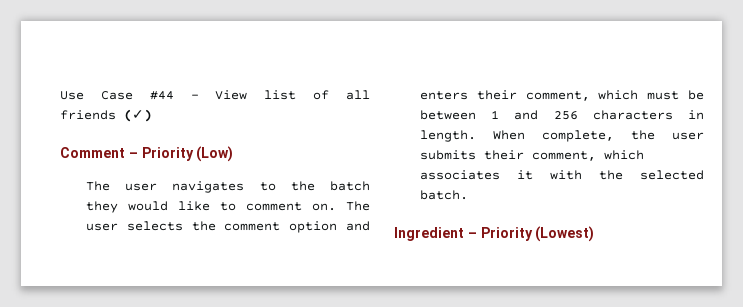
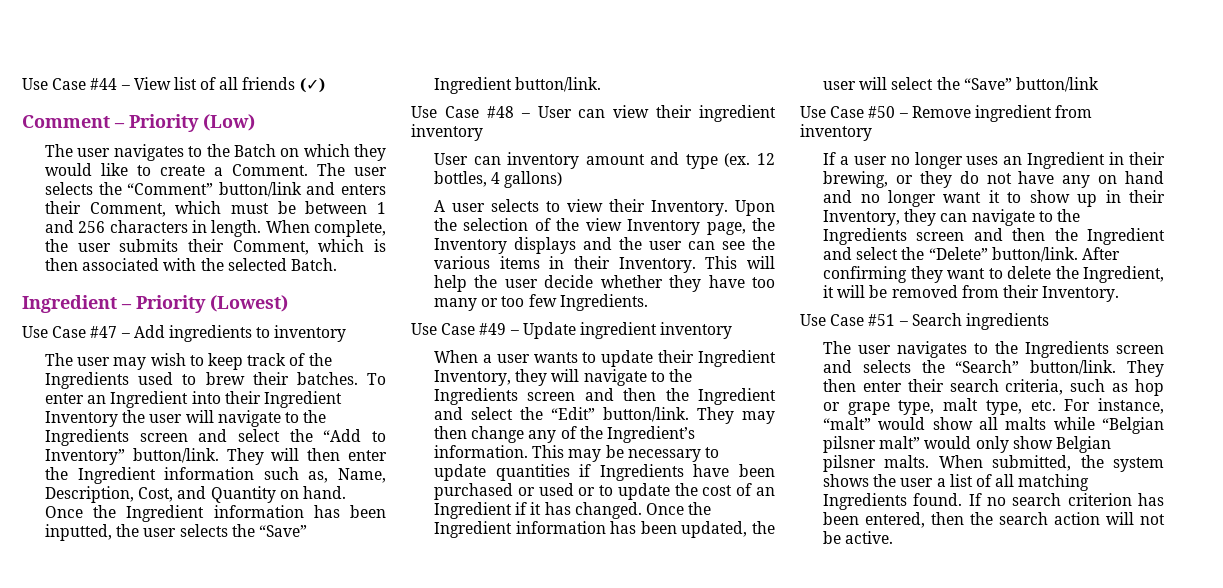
- The user navigates to the batch they would like to comment on.
+ The user navigates to the Batch on which they would like to create a Comment.
- The user selects the comment option and enters their comment, which must be between 1 and 256 characters in length.
+ The user selects the “Comment” button/link and enters their Comment, which must be between 1 and 256 characters in length.
- When complete, the user submits their comment, which associates it with the selected batch.
+ When complete, the user submits their Comment, which is then associated with the selected Batch.
+ Use Case #47 – Add ingredients to inventory
+ The user may wish to keep track of the Ingredients used to brew their batches. To enter an Ingredient into their Ingredient Inventory the user will navigate to the Ingredients screen and select the “Add to Inventory” button/link. They will then enter the Ingredient information such as, Name, Description, Cost, and Quantity on hand. Once the Ingredient information has been inputted, the user selects the “Save” Ingredient button/link.
+ Use Case #48 – User can view their ingredient inventory
+ User can inventory amount and type (ex. 12 bottles, 4 gallons)
+ A user selects to view their Inventory. Upon the selection of the view Inventory page, the Inventory displays and the user can see the various items in their Inventory. This will help the user decide whether they have too many or too few Ingredients.
+ Use Case #49 – Update ingredient inventory
+ When a user wants to update their Ingredient Inventory, they will navigate to the Ingredients screen and then the Ingredient and select the “Edit” button/link. They may then change any of the Ingredient’s information. This may be necessary to update quantities if Ingredients have been purchased or used or to update the cost of an Ingredient if it has changed. Once the Ingredient information has been updated, the user will select the “Save” button/link
+ Use Case #50 – Remove ingredient from inventory
+ If a user no longer uses an Ingredient in their brewing, or they do not have any on hand and no longer want it to show up in their Inventory, they can navigate to the Ingredients screen and then the Ingredient and select the “Delete” button/link. After confirming they want to delete the Ingredient, it will be removed from their Inventory.
+ Use Case #51 – Search ingredients
+ The user navigates to the Ingredients screen and selects the “Search” button/link. They then enter their search criteria, such as hop or grape type, malt type, etc. For instance, “malt” would show all malts while “Belgian pilsner malt” would only show Belgian pilsner malts. When submitted, the system shows the user a list of all matching Ingredients found. If no search criterion has been entered, then the search action will not be active.

